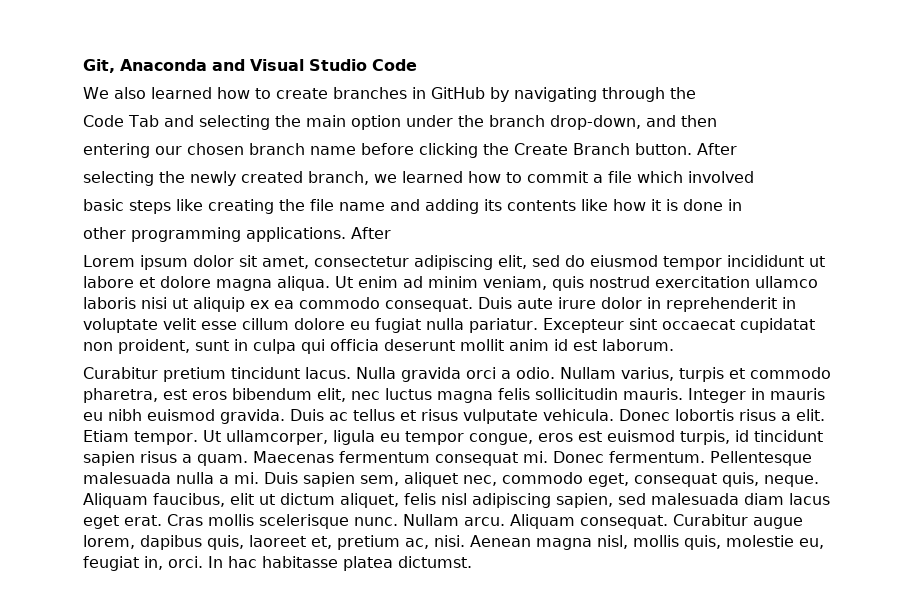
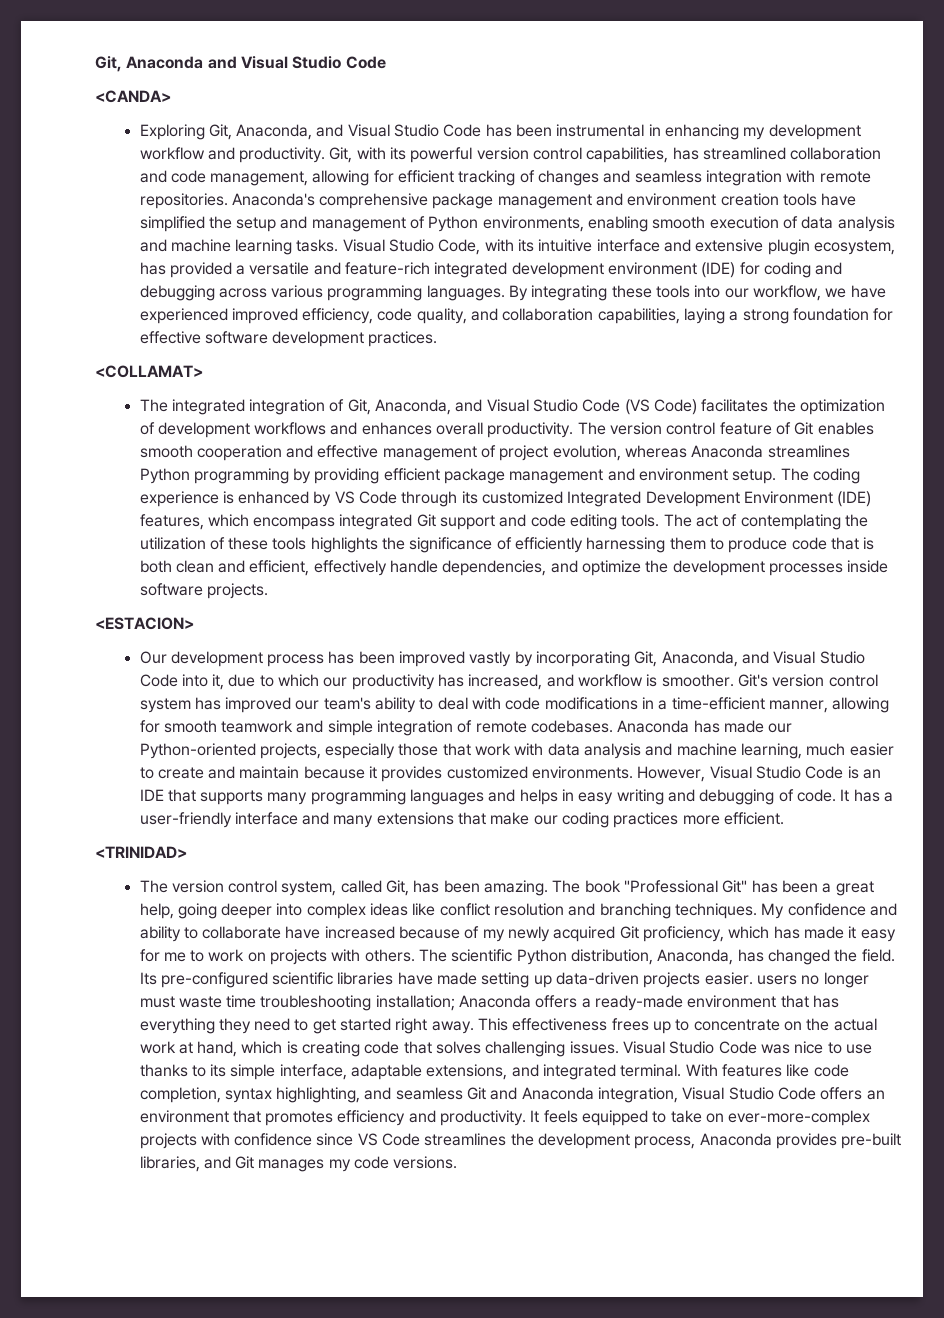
- We also learned how to create branches in GitHub by navigating through the
- Code Tab and selecting the main option under the branch drop-down, and then
- entering our chosen branch name before clicking the Create Branch button. After
- selecting the newly created branch, we learned how to commit a file which involved
- basic steps like creating the file name and adding its contents like how it is done in
- other programming applications. After
- Lorem ipsum dolor sit amet, consectetur adipiscing elit, sed do eiusmod tempor incididunt ut labore et dolore magna aliqua. Ut enim ad minim veniam, quis nostrud exercitation ullamco laboris nisi ut aliquip ex ea commodo consequat. Duis aute irure dolor in reprehenderit in voluptate velit esse cillum dolore eu fugiat nulla pariatur. Excepteur sint occaecat cupidatat non proident, sunt in culpa qui officia deserunt mollit anim id est laborum.
- Curabitur pretium tincidunt lacus. Nulla gravida orci a odio. Nullam varius, turpis et commodo pharetra, est eros bibendum elit, nec luctus magna felis sollicitudin mauris. Integer in mauris eu nibh euismod gravida. Duis ac tellus et risus vulputate vehicula. Donec lobortis risus a elit. Etiam tempor. Ut ullamcorper, ligula eu tempor congue, eros est euismod turpis, id tincidunt sapien risus a quam. Maecenas fermentum consequat mi. Donec fermentum. Pellentesque malesuada nulla a mi. Duis sapien sem, aliquet nec, commodo eget, consequat quis, neque. Aliquam faucibus, elit ut dictum aliquet, felis nisl adipiscing sapien, sed malesuada diam lacus eget erat. Cras mollis scelerisque nunc. Nullam arcu. Aliquam consequat. Curabitur augue lorem, dapibus quis, laoreet et, pretium ac, nisi. Aenean magna nisl, mollis quis, molestie eu, feugiat in, orci. In hac habitasse platea dictumst.
+ <CANDA>
+ Exploring Git, Anaconda, and Visual Studio Code has been instrumental in enhancing my development workflow and productivity. Git, with its powerful version control capabilities, has streamlined collaboration and code management, allowing for efficient tracking of changes and seamless integration with remote repositories. Anaconda's comprehensive package management and environment creation tools have simplified the setup and management of Python environments, enabling smooth execution of data analysis and machine learning tasks. Visual Studio Code, with its intuitive interface and extensive plugin ecosystem, has provided a versatile and feature-rich integrated development environment (IDE) for coding and debugging across various programming languages. By integrating these tools into our workflow, we have experienced improved efficiency, code quality, and collaboration capabilities, laying a strong foundation for effective software development practices.
+ <COLLAMAT>
+ The integrated integration of Git, Anaconda, and Visual Studio Code (VS Code) facilitates the optimization of development workflows and enhances overall productivity. The version control feature of Git enables smooth cooperation and effective management of project evolution, whereas Anaconda streamlines Python programming by providing efficient package management and environment setup. The coding experience is enhanced by VS Code through its customized Integrated Development Environment (IDE) features, which encompass integrated Git support and code editing tools. The act of contemplating the utilization of these tools highlights the significance of efficiently harnessing them to produce code that is both clean and efficient, effectively handle dependencies, and optimize the development processes inside software projects.
+ <ESTACION>
+ Our development process has been improved vastly by incorporating Git, Anaconda, and Visual Studio Code into it, due to which our productivity has increased, and workflow is smoother. Git's version control system has improved our team's ability to deal with code modifications in a time-efficient manner, allowing for smooth teamwork and simple integration of remote codebases. Anaconda has made our Python-oriented projects, especially those that work with data analysis and machine learning, much easier to create and maintain because it provides customized environments. However, Visual Studio Code is an IDE that supports many programming languages and helps in easy writing and debugging of code. It has a user-friendly interface and many extensions that make our coding practices more efficient.
+ <TRINIDAD>
+ The version control system, called Git, has been amazing. The book "Professional Git" has been a great help, going deeper into complex ideas like conflict resolution and branching techniques. My confidence and ability to collaborate have increased because of my newly acquired Git proficiency, which has made it easy for me to work on projects with others. The scientific Python distribution, Anaconda, has changed the field. Its pre-configured scientific libraries have made setting up data-driven projects easier. users no longer must waste time troubleshooting installation; Anaconda offers a ready-made environment that has everything they need to get started right away. This effectiveness frees up to concentrate on the actual work at hand, which is creating code that solves challenging issues. Visual Studio Code was nice to use thanks to its simple interface, adaptable extensions, and integrated terminal. With features like code completion, syntax highlighting, and seamless Git and Anaconda integration, Visual Studio Code offers an environment that promotes efficiency and productivity. It feels equipped to take on ever-more-complex projects with confidence since VS Code streamlines the development process, Anaconda provides pre-built libraries, and Git manages my code versions.

